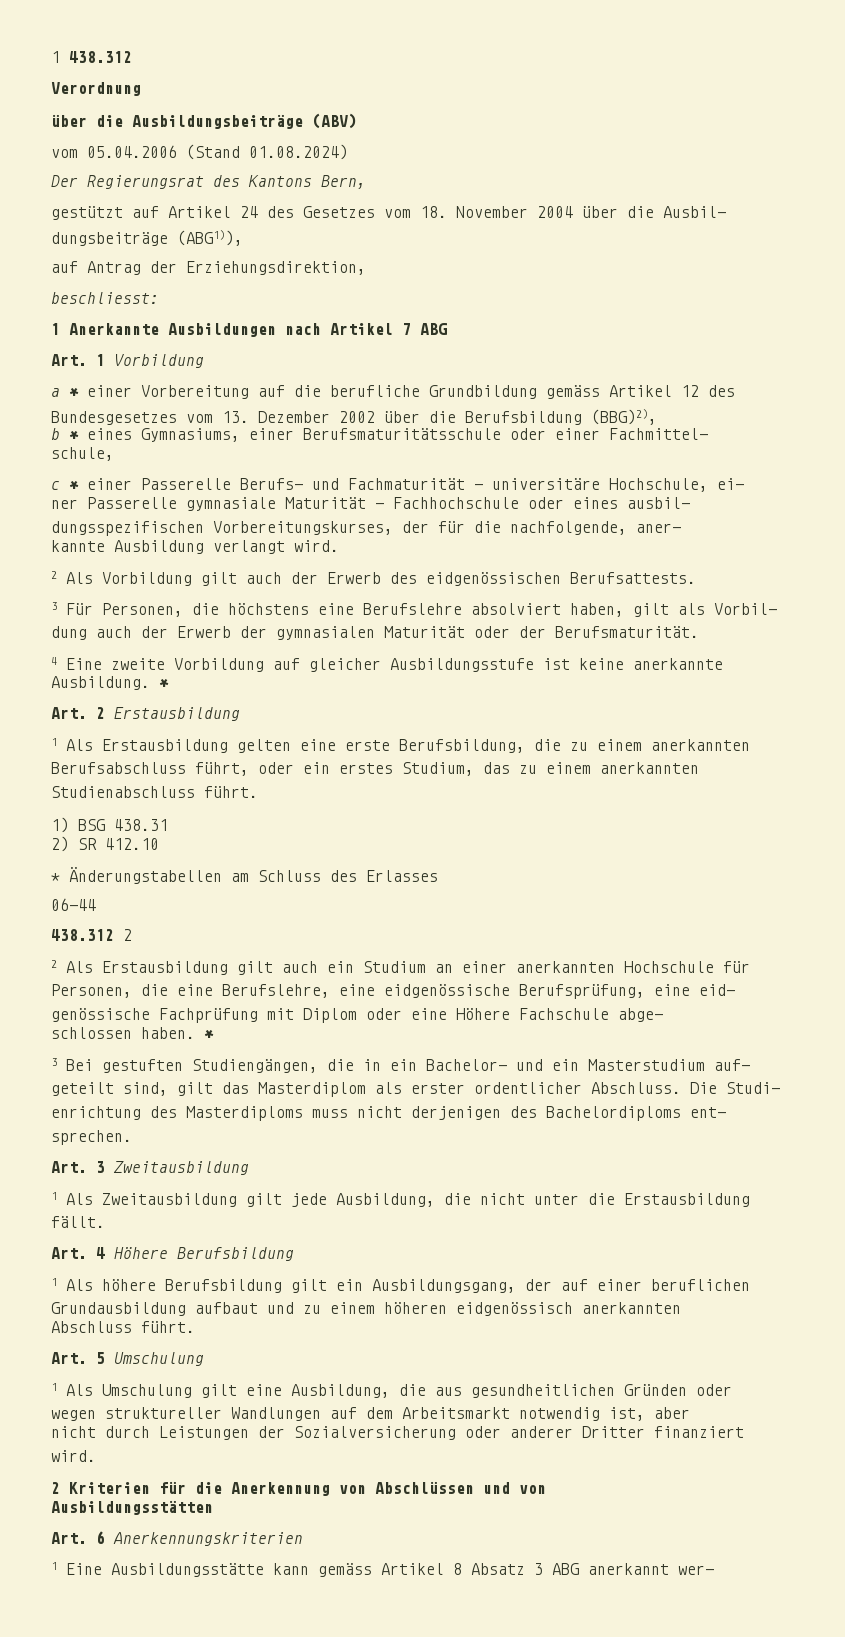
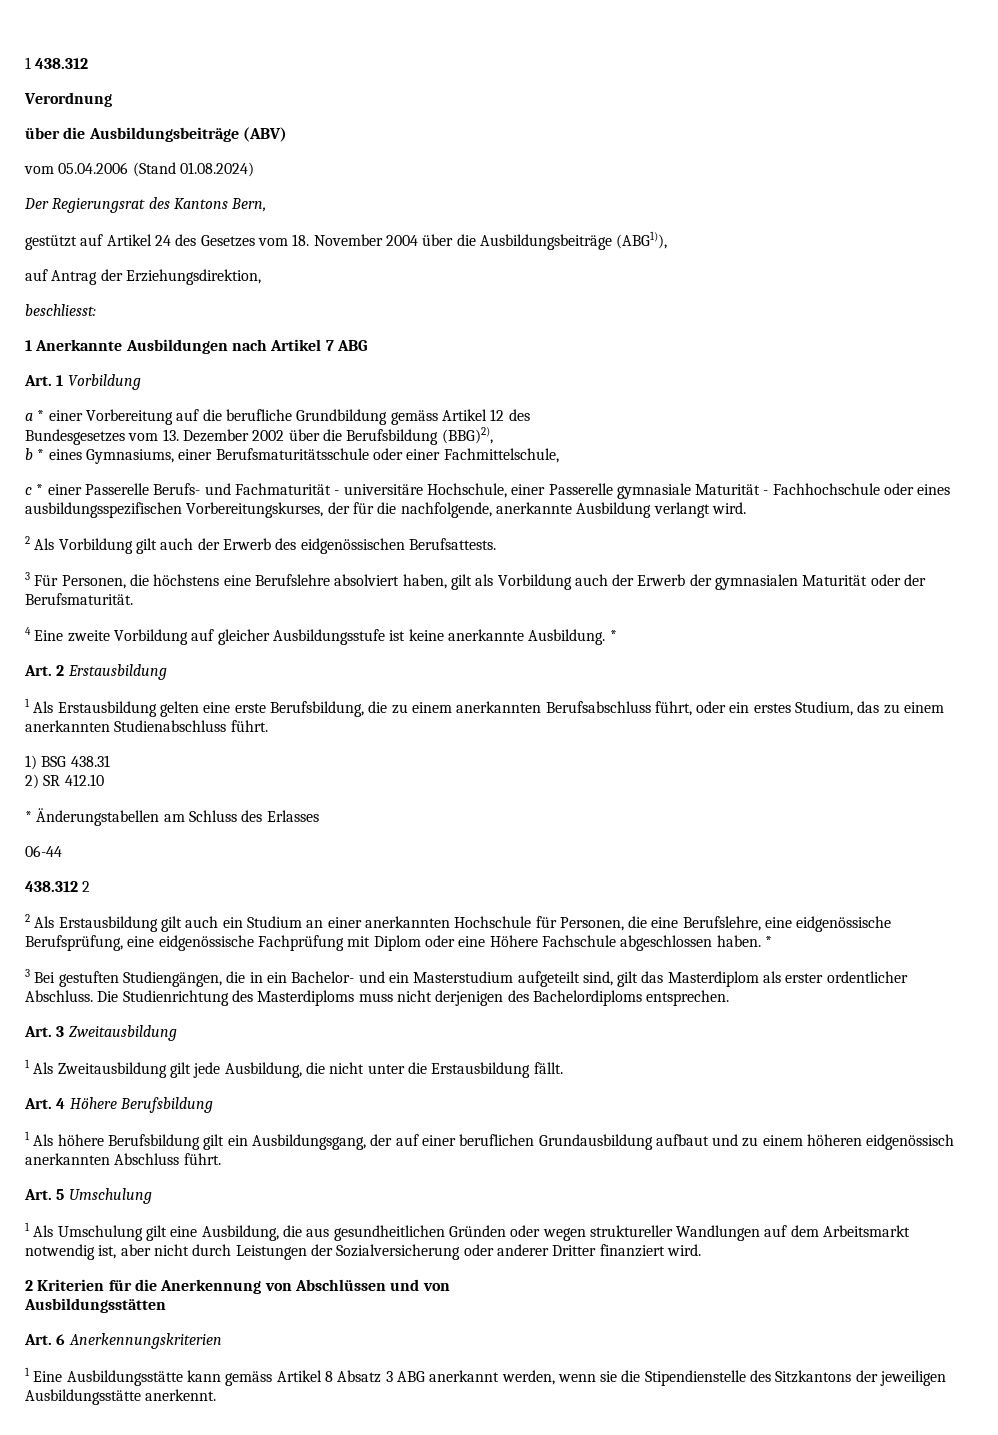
- gestützt auf Artikel 24 des Gesetzes vom 18. November 2004 über die Ausbil-
- dungsbeiträge (ABG1)),
+ gestützt auf Artikel 24 des Gesetzes vom 18. November 2004 über die Ausbildungsbeiträge (ABG1)),
- b * eines Gymnasiums, einer Berufsmaturitätsschule oder einer Fachmittel-
- schule,
+ b * eines Gymnasiums, einer Berufsmaturitätsschule oder einer Fachmittelschule,
- c * einer Passerelle Berufs- und Fachmaturität - universitäre Hochschule, ei-
- ner Passerelle gymnasiale Maturität - Fachhochschule oder eines ausbil-
- dungsspezifischen Vorbereitungskurses, der für die nachfolgende, aner-
- kannte Ausbildung verlangt wird.
+ c * einer Passerelle Berufs- und Fachmaturität - universitäre Hochschule, einer Passerelle gymnasiale Maturität - Fachhochschule oder eines ausbildungsspezifischen Vorbereitungskurses, der für die nachfolgende, anerkannte Ausbildung verlangt wird.
- 3 Für Personen, die höchstens eine Berufslehre absolviert haben, gilt als Vorbil-
- dung auch der Erwerb der gymnasialen Maturität oder der Berufsmaturität.
+ 3 Für Personen, die höchstens eine Berufslehre absolviert haben, gilt als Vorbildung auch der Erwerb der gymnasialen Maturität oder der Berufsmaturität.
- 1 Als Erstausbildung gelten eine erste Berufsbildung, die zu einem anerkannten
- Berufsabschluss führt, oder ein erstes Studium, das zu einem anerkannten
- Studienabschluss führt.
+ 1 Als Erstausbildung gelten eine erste Berufsbildung, die zu einem anerkannten Berufsabschluss führt, oder ein erstes Studium, das zu einem anerkannten Studienabschluss führt.
- 2 Als Erstausbildung gilt auch ein Studium an einer anerkannten Hochschule für
- Personen, die eine Berufslehre, eine eidgenössische Berufsprüfung, eine eid-
- genössische Fachprüfung mit Diplom oder eine Höhere Fachschule abge-
- schlossen haben.
+ 2 Als Erstausbildung gilt auch ein Studium an einer anerkannten Hochschule für Personen, die eine Berufslehre, eine eidgenössische Berufsprüfung, eine eidgenössische Fachprüfung mit Diplom oder eine Höhere Fachschule abgeschlossen haben.
- 3 Bei gestuften Studiengängen, die in ein Bachelor- und ein Masterstudium auf-
- geteilt sind, gilt das Masterdiplom als erster ordentlicher Abschluss.
+ 3 Bei gestuften Studiengängen, die in ein Bachelor- und ein Masterstudium aufgeteilt sind, gilt das Masterdiplom als erster ordentlicher Abschluss.
- Die Studi-
- enrichtung des Masterdiploms muss nicht derjenigen des Bachelordiploms ent-
- sprechen.
+ Die Studienrichtung des Masterdiploms muss nicht derjenigen des Bachelordiploms entsprechen.
- 1 Als Zweitausbildung gilt jede Ausbildung, die nicht unter die Erstausbildung
- fällt.
+ 1 Als Zweitausbildung gilt jede Ausbildung, die nicht unter die Erstausbildung fällt.
- 1 Als höhere Berufsbildung gilt ein Ausbildungsgang, der auf einer beruflichen
- Grundausbildung aufbaut und zu einem höheren eidgenössisch anerkannten
- Abschluss führt.
+ 1 Als höhere Berufsbildung gilt ein Ausbildungsgang, der auf einer beruflichen Grundausbildung aufbaut und zu einem höheren eidgenössisch anerkannten Abschluss führt.
- 1 Als Umschulung gilt eine Ausbildung, die aus gesundheitlichen Gründen oder
- wegen struktureller Wandlungen auf dem Arbeitsmarkt notwendig ist, aber
- nicht durch Leistungen der Sozialversicherung oder anderer Dritter finanziert
- wird.
+ 1 Als Umschulung gilt eine Ausbildung, die aus gesundheitlichen Gründen oder wegen struktureller Wandlungen auf dem Arbeitsmarkt notwendig ist, aber nicht durch Leistungen der Sozialversicherung oder anderer Dritter finanziert wird.
- 1 Eine Ausbildungsstätte kann gemäss Artikel 8 Absatz 3 ABG anerkannt wer-
+ 1 Eine Ausbildungsstätte kann gemäss Artikel 8 Absatz 3 ABG anerkannt werden, wenn sie die Stipendienstelle des Sitzkantons der jeweiligen Ausbildungsstätte anerkennt.

